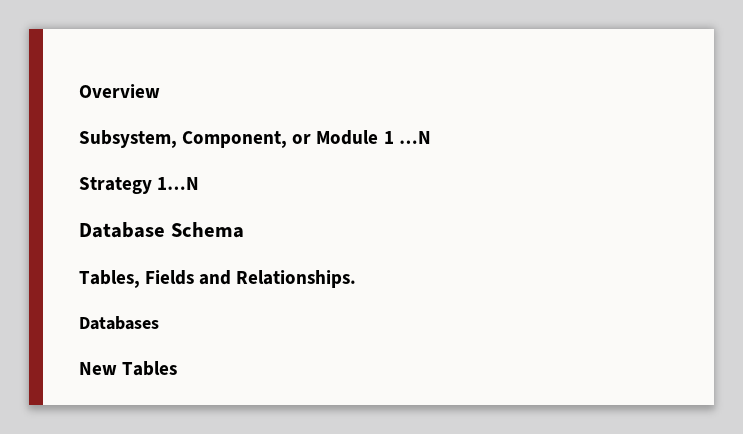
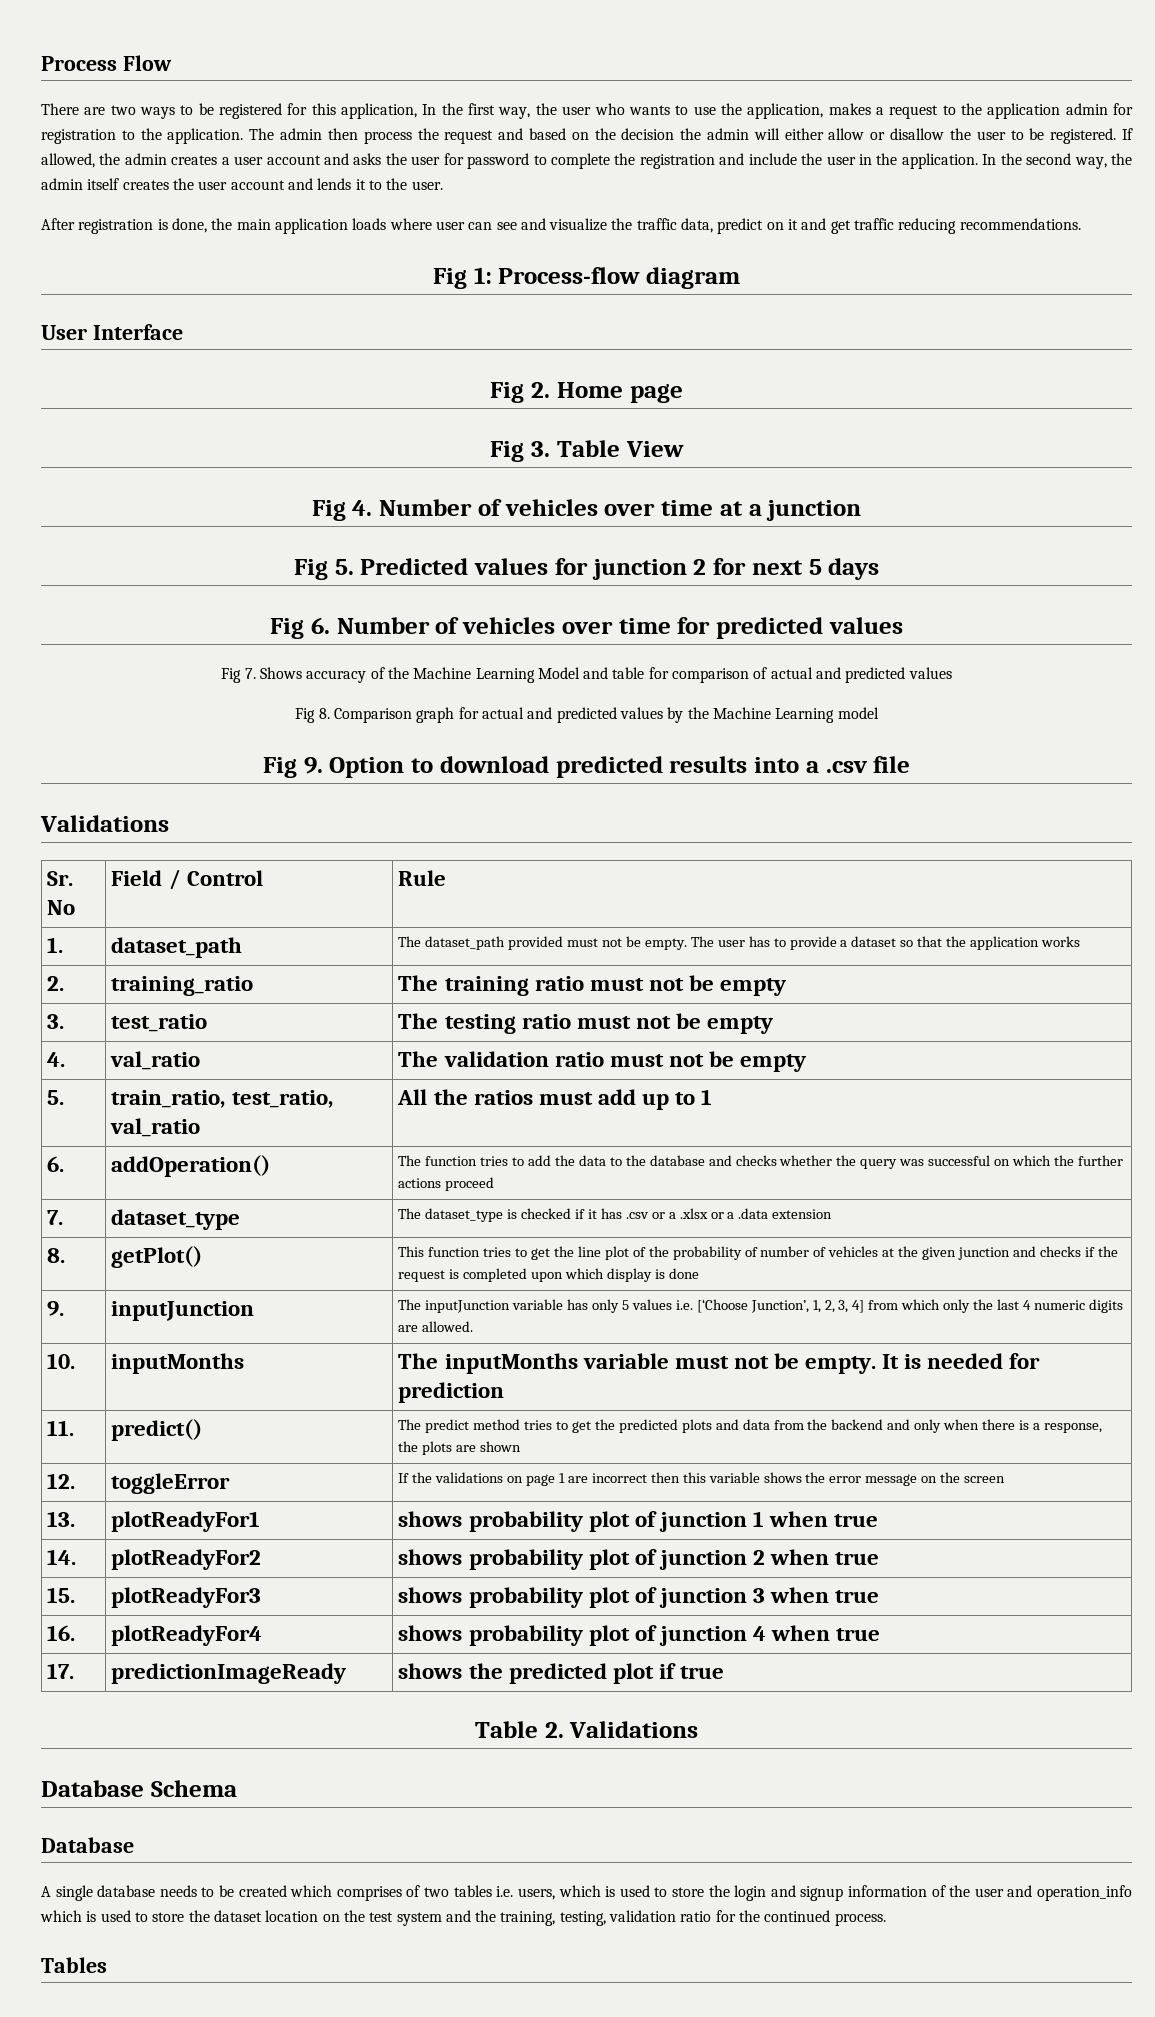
- Overview
- Subsystem, Component, or Module 1 …N
- Strategy 1…N
+ Process Flow
+ There are two ways to be registered for this application, In the first way, the user who wants to use the application, makes a request to the application admin for registration to the application. The admin then process the request and based on the decision the admin will either allow or disallow the user to be registered. If allowed, the admin creates a user account and asks the user for password to complete the registration and include the user in the application. In the second way, the admin itself creates the user account and lends it to the user.
+ After registration is done, the main application loads where user can see and visualize the traffic data, predict on it and get traffic reducing recommendations.
+ Fig 1: Process-flow diagram
+ User Interface
+ Fig 2. Home page
+ Fig 3. Table View
+ Fig 4. Number of vehicles over time at a junction
+ Fig 5. Predicted values for junction 2 for next 5 days
+ Fig 6. Number of vehicles over time for predicted values
+ Fig 7. Shows accuracy of the Machine Learning Model and table for comparison of actual and predicted values
+ Fig 8. Comparison graph for actual and predicted values by the Machine Learning model
+ Fig 9. Option to download predicted results into a .csv file
+ Validations
+ Sr. No | Field / Control | Rule
+ 1. | dataset_path | The dataset_path provided must not be empty. The user has to provide a dataset so that the application works
+ 2. | training_ratio | The training ratio must not be empty
+ 3. | test_ratio | The testing ratio must not be empty
+ 4. | val_ratio | The validation ratio must not be empty
+ 5. | train_ratio, test_ratio, val_ratio | All the ratios must add up to 1
+ 6. | addOperation() | The function tries to add the data to the database and checks whether the query was successful on which the further actions proceed
+ 7. | dataset_type | The dataset_type is checked if it has .csv or a .xlsx or a .data extension
+ 8. | getPlot() | This function tries to get the line plot of the probability of number of vehicles at the given junction and checks if the request is completed upon which display is done
+ 9. | inputJunction | The inputJunction variable has only 5 values i.e. [‘Choose Junction’, 1, 2, 3, 4] from which only the last 4 numeric digits are allowed.
+ 10. | inputMonths | The inputMonths variable must not be empty. It is needed for prediction
+ 11. | predict() | The predict method tries to get the predicted plots and data from the backend and only when there is a response, the plots are shown
+ 12. | toggleError | If the validations on page 1 are incorrect then this variable shows the error message on the screen
+ 13. | plotReadyFor1 | shows probability plot of junction 1 when true
+ 14. | plotReadyFor2 | shows probability plot of junction 2 when true
+ 15. | plotReadyFor3 | shows probability plot of junction 3 when true
+ 16. | plotReadyFor4 | shows probability plot of junction 4 when true
+ 17. | predictionImageReady | shows the predicted plot if true
+ Table 2. Validations
  Database Schema
- Tables, Fields and Relationships.
- Databases
- New Tables
+ Database
+ A single database needs to be created which comprises of two tables i.e. users, which is used to store the login and signup information of the user and operation_info which is used to store the dataset location on the test system and the training, testing, validation ratio for the continued process.
+ Tables

